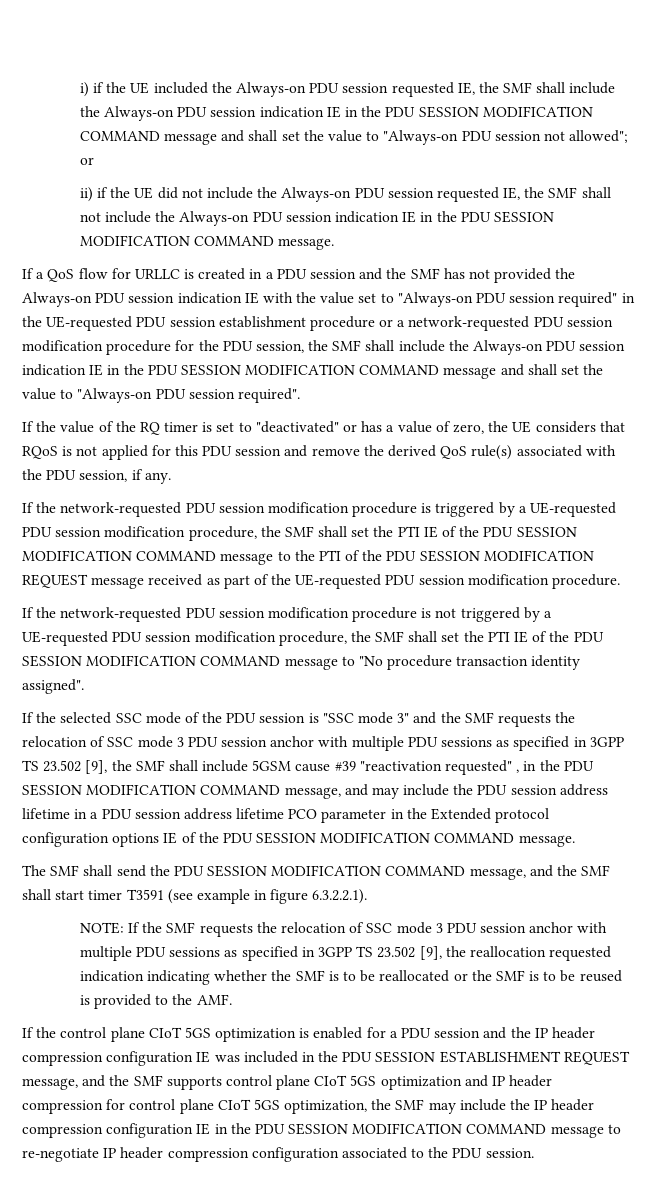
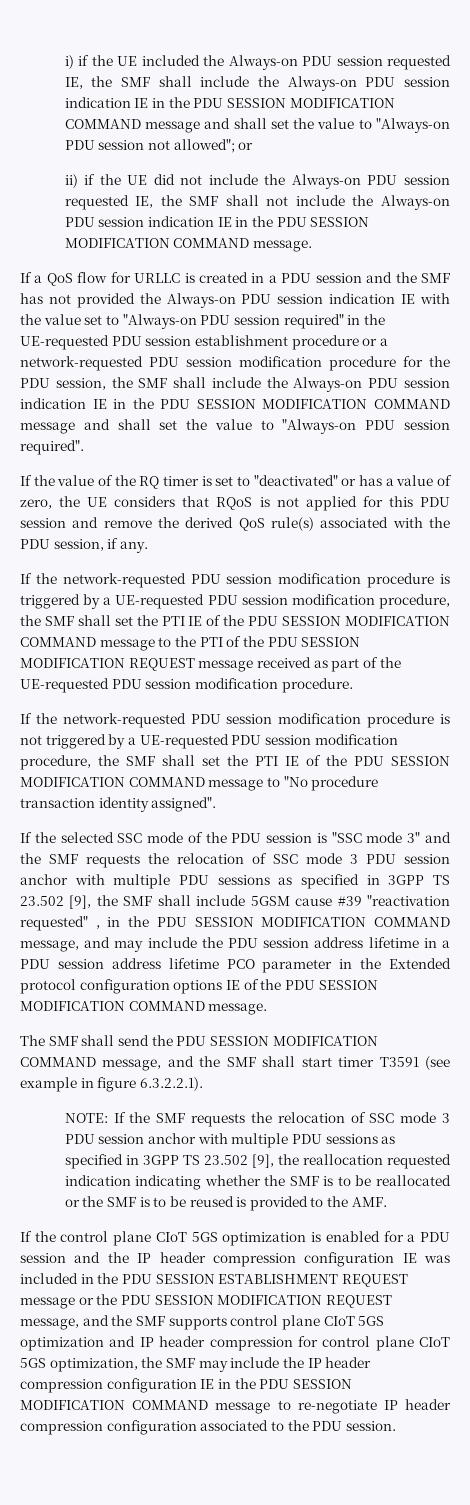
- If the control plane CIoT 5GS optimization is enabled for a PDU session and the IP header compression configuration IE was included in the PDU SESSION ESTABLISHMENT REQUEST message, and the SMF supports control plane CIoT 5GS optimization and IP header compression for control plane CIoT 5GS optimization, the SMF may include the IP header compression configuration IE in the PDU SESSION MODIFICATION COMMAND message to re-negotiate IP header compression configuration associated to the PDU session.
+ If the control plane CIoT 5GS optimization is enabled for a PDU session and the IP header compression configuration IE was included in the PDU SESSION ESTABLISHMENT REQUEST message or the PDU SESSION MODIFICATION REQUEST message, and the SMF supports control plane CIoT 5GS optimization and IP header compression for control plane CIoT 5GS optimization, the SMF may include the IP header compression configuration IE in the PDU SESSION MODIFICATION COMMAND message to re-negotiate IP header compression configuration associated to the PDU session.

